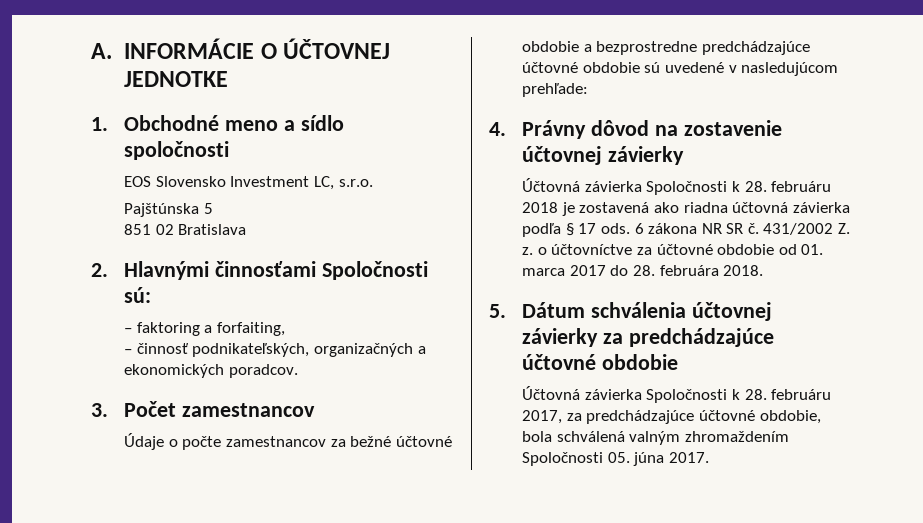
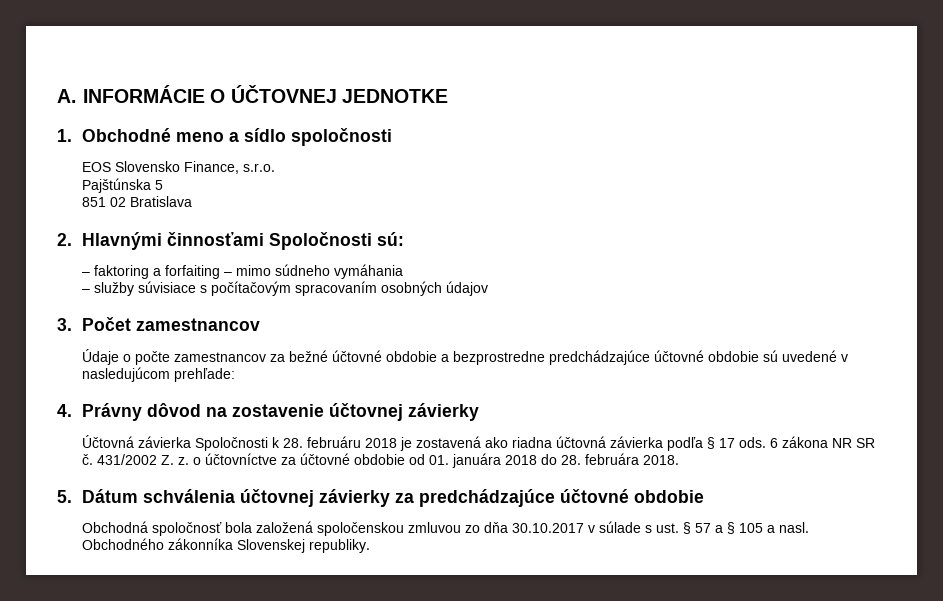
- EOS Slovensko Investment LC, s.r.o.
+ EOS Slovensko Finance, s.r.o.
- – faktoring a forfaiting,
- – činnosť podnikateľských, organizačných a ekonomických poradcov.
+ – faktoring a forfaiting – mimo súdneho vymáhania
+ – služby súvisiace s počítačovým spracovaním osobných údajov
- 431/2002 Z. z. o účtovníctve za účtovné obdobie od 01. marca 2017 do 28. februára 2018.
+ 431/2002 Z. z. o účtovníctve za účtovné obdobie od 01. januára 2018 do 28. februára 2018.
- Účtovná závierka Spoločnosti k 28. februáru 2017, za predchádzajúce účtovné obdobie, bola schválená valným zhromaždením Spoločnosti 05. júna 2017.
+ Obchodná spoločnosť bola založená spoločenskou zmluvou zo dňa 30.10.2017 v súlade s ust. § 57 a § 105 a nasl. Obchodného zákonníka Slovenskej republiky.

